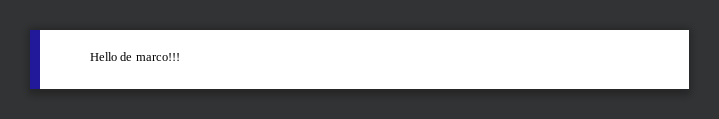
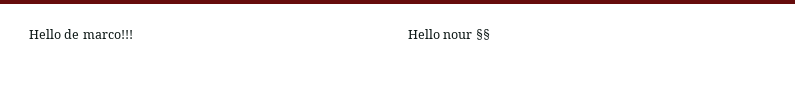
+ Hello nour §§

